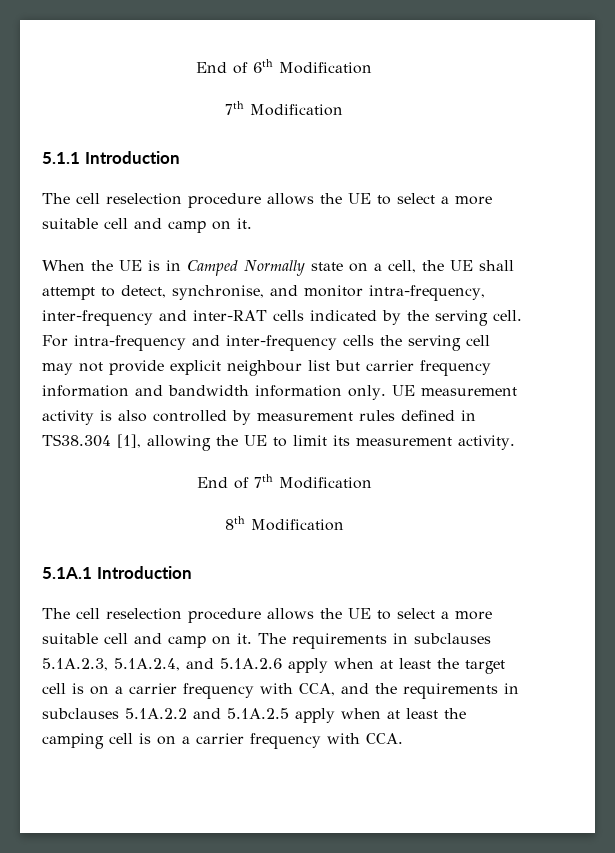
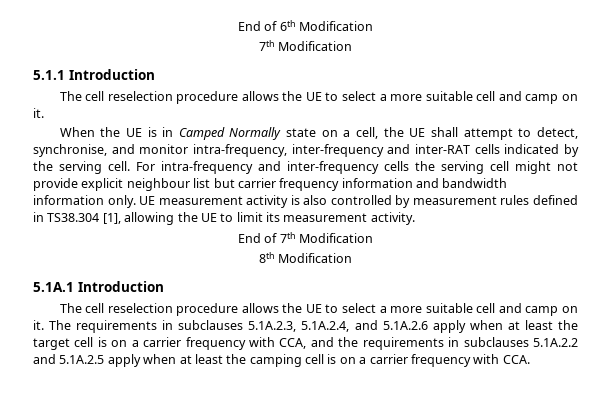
- For intra-frequency and inter-frequency cells the serving cell may not provide explicit neighbour list but carrier frequency information and bandwidth information only.
+ For intra-frequency and inter-frequency cells the serving cell might not provide explicit neighbour list but carrier frequency information and bandwidth information only.

